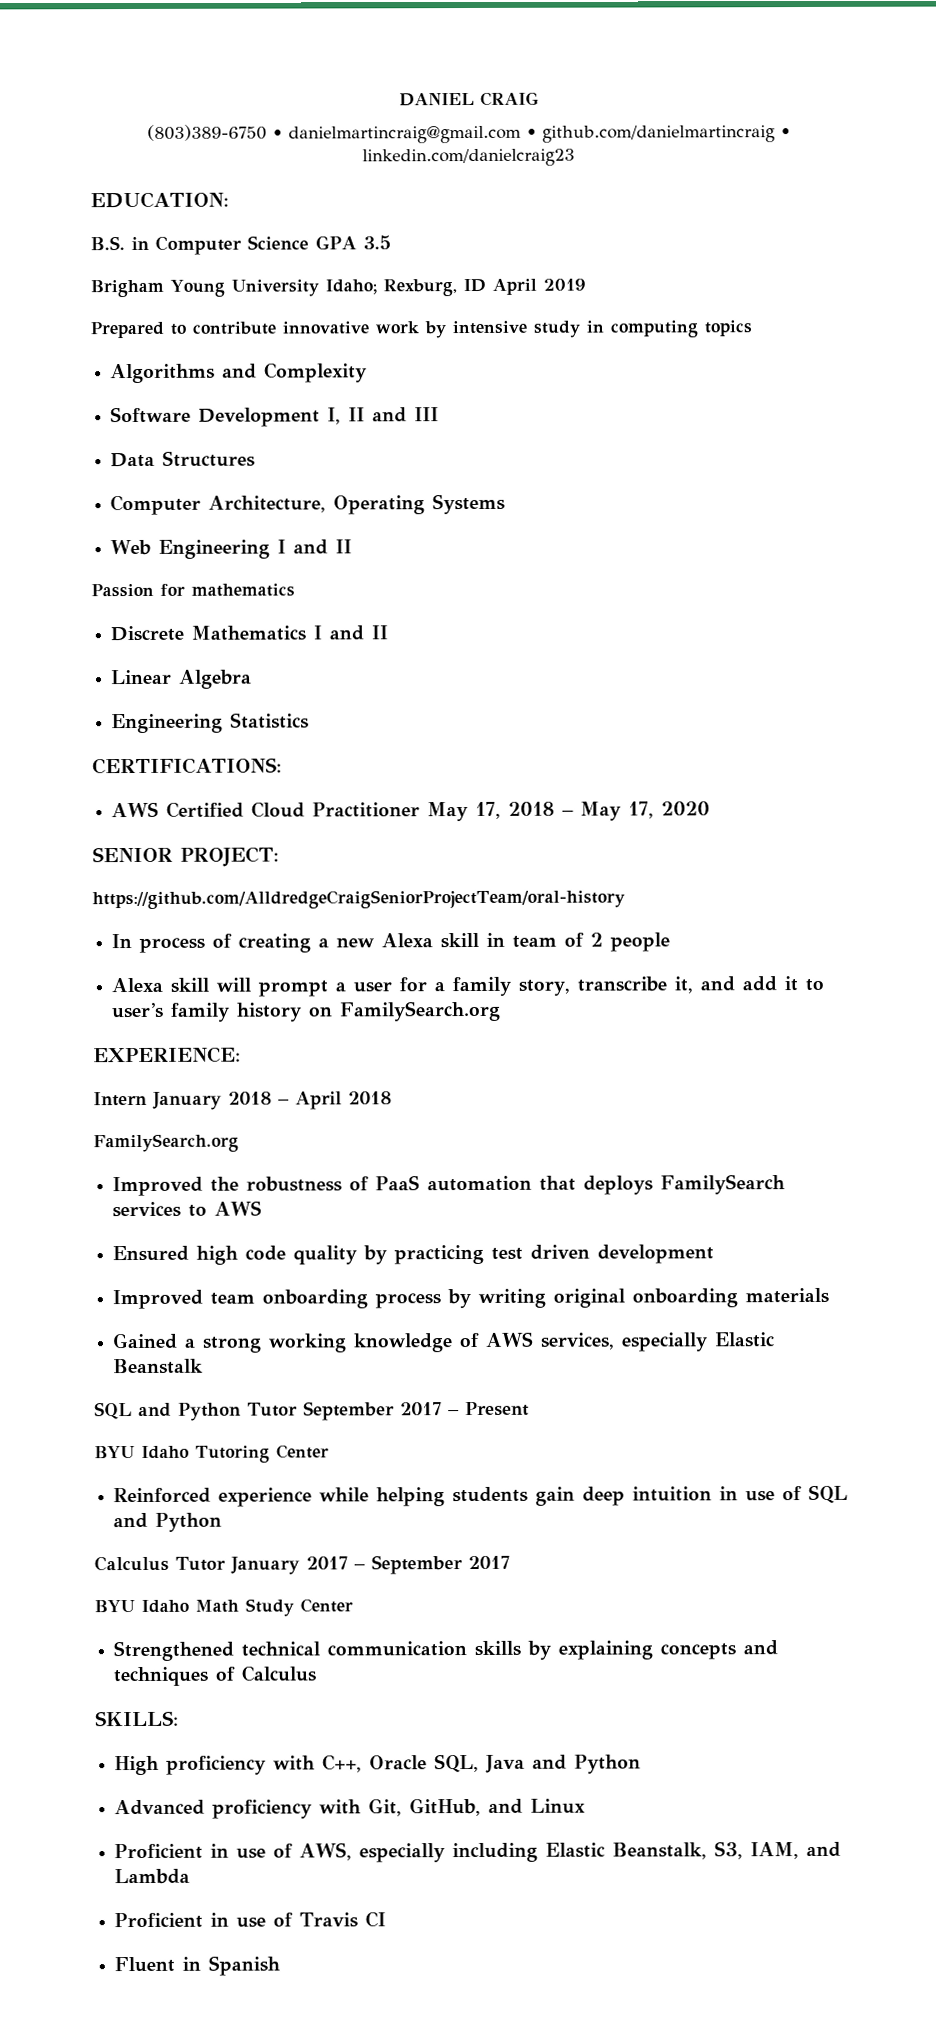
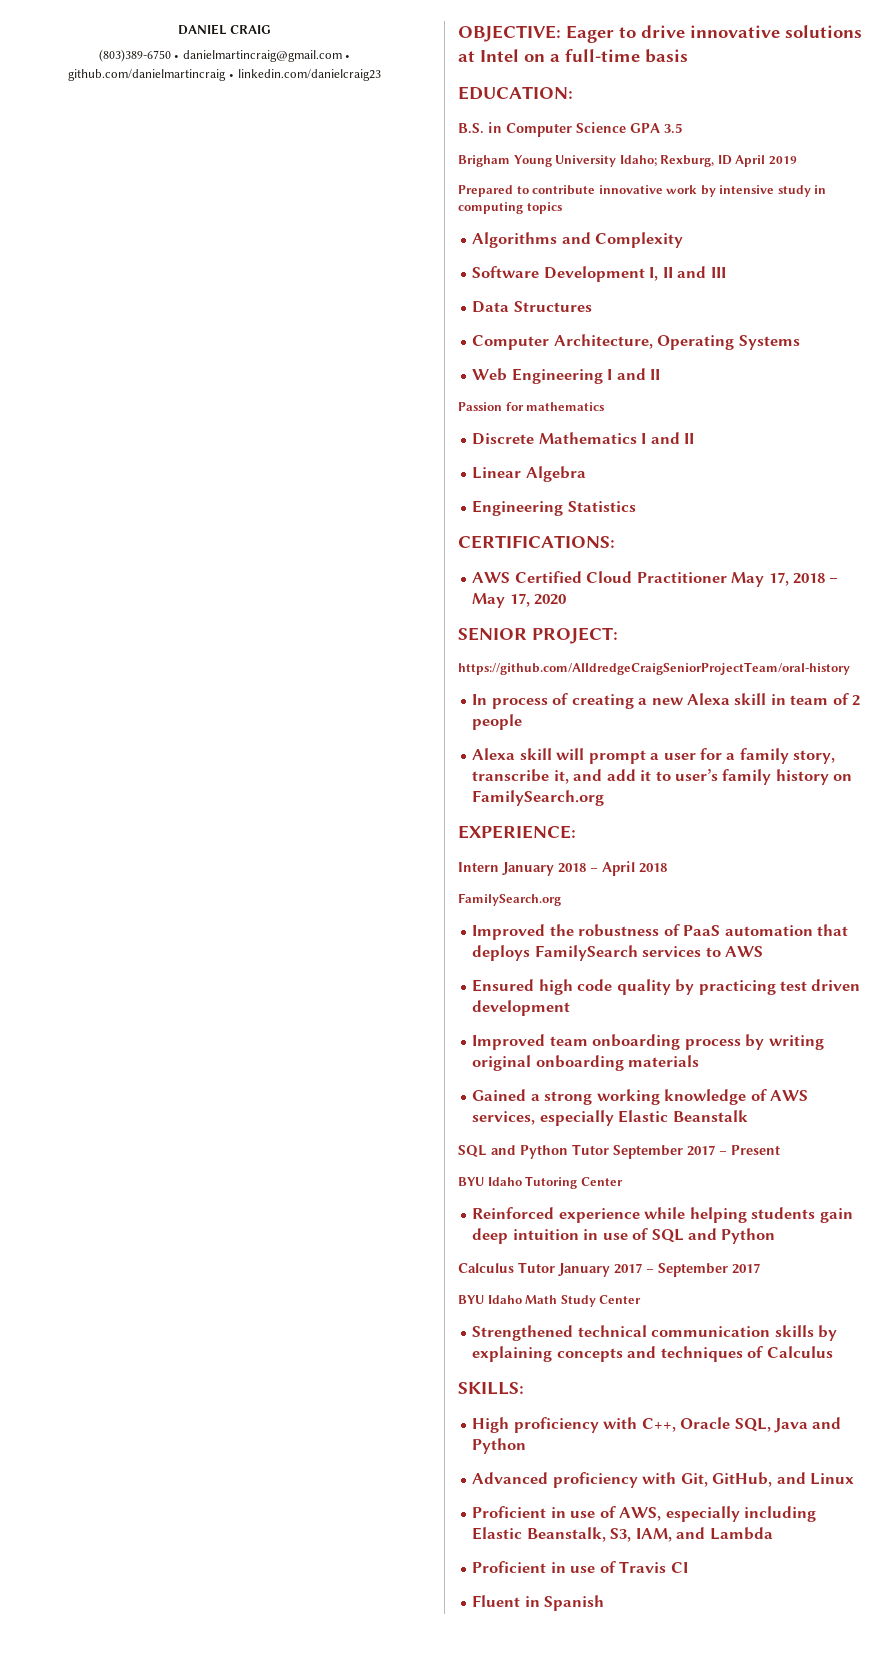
+ OBJECTIVE: Eager to drive innovative solutions at Intel on a full-time basis

